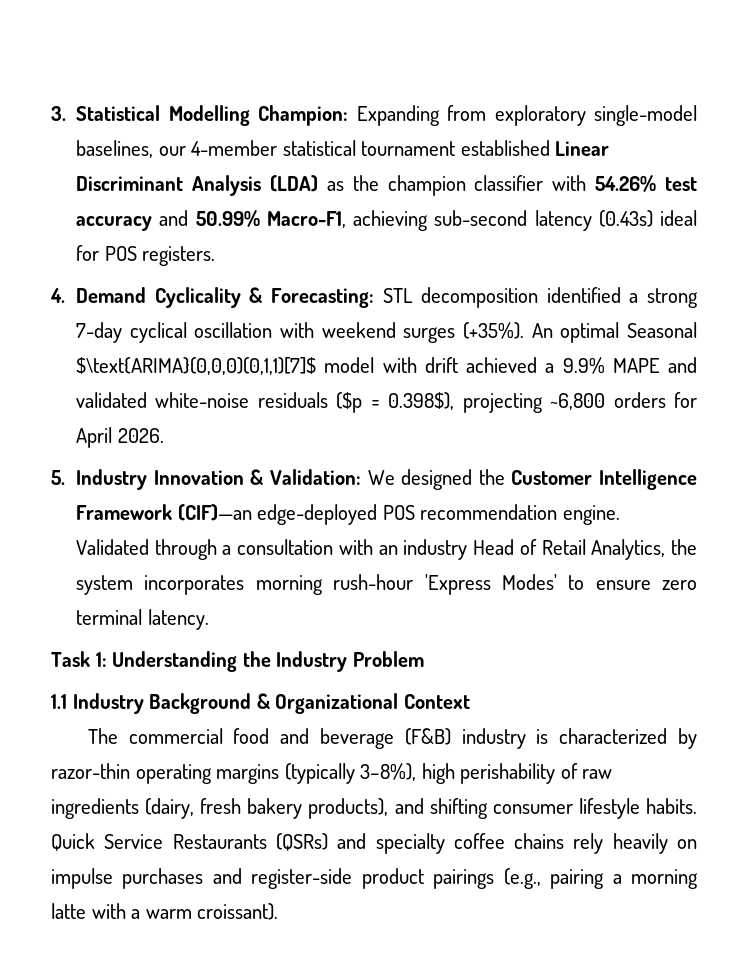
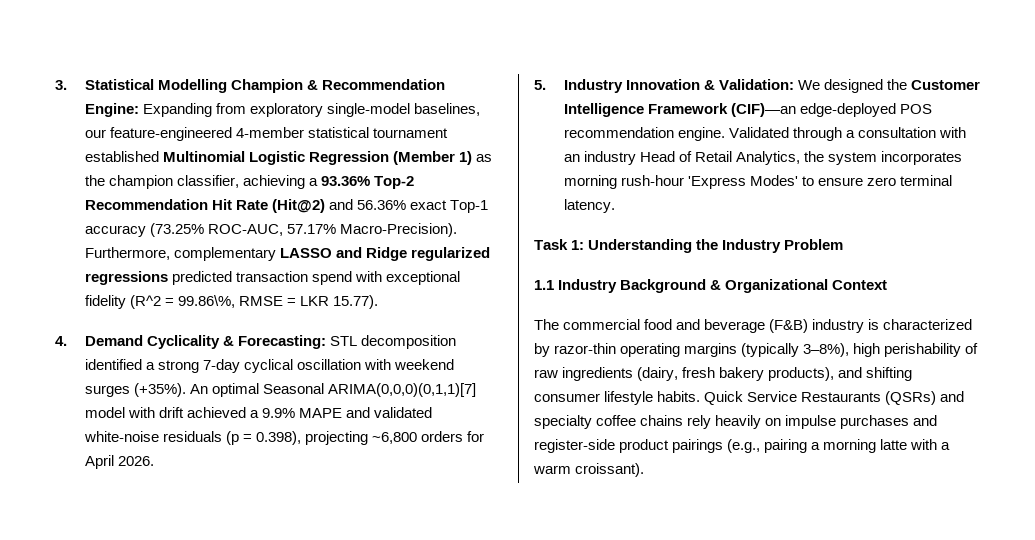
- 3. Statistical Modelling Champion: Expanding from exploratory single-model baselines, our 4-member statistical tournament established Linear Discriminant Analysis (LDA) as the champion classifier with 54.26% test accuracy and 50.99% Macro-F1, achieving sub-second latency (0.43s) ideal for POS registers.
+ 3. Statistical Modelling Champion & Recommendation Engine: Expanding from exploratory single-model baselines, our feature-engineered 4-member statistical tournament established Multinomial Logistic Regression (Member 1) as the champion classifier, achieving a 93.36% Top-2 Recommendation Hit Rate (Hit@2) and 56.36% exact Top-1 accuracy (73.25% ROC-AUC, 57.17% Macro-Precision). Furthermore, complementary LASSO and Ridge regularized regressions predicted transaction spend with exceptional fidelity (R^2 = 99.86\%, RMSE = LKR 15.77).
- An optimal Seasonal $\text{ARIMA}(0,0,0)(0,1,1)[7]$ model with drift achieved a 9.9% MAPE and validated white-noise residuals ($p = 0.398$), projecting ~6,800 orders for April 2026.
+ An optimal Seasonal ARIMA(0,0,0)(0,1,1)[7] model with drift achieved a 9.9% MAPE and validated white-noise residuals (p = 0.398), projecting ~6,800 orders for April 2026.

